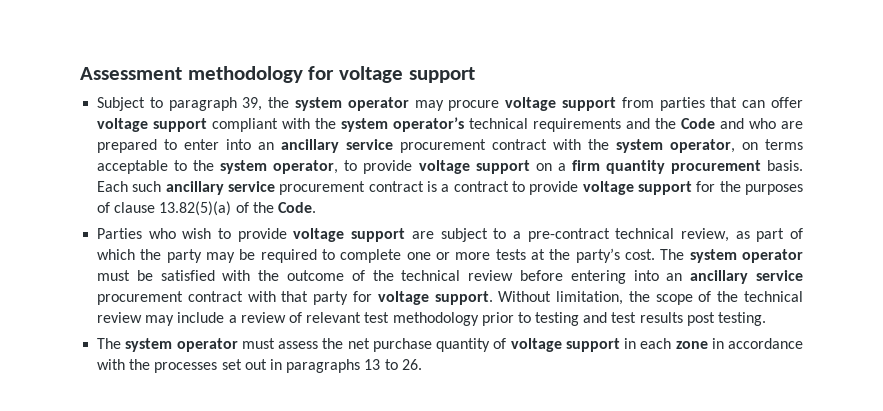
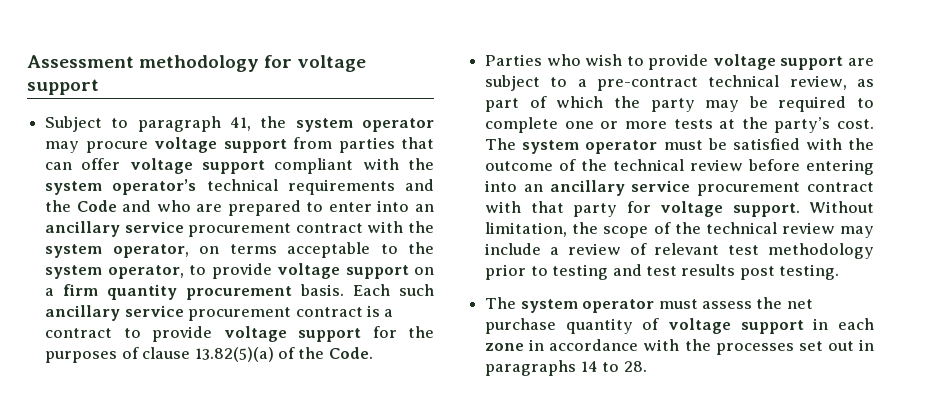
- Subject to paragraph 39, the system operator may procure voltage support from parties that can offer voltage support compliant with the system operator’s technical requirements and the Code and who are prepared to enter into an ancillary service procurement contract with the system operator, on terms acceptable to the system operator, to provide voltage support on a firm quantity procurement basis.
+ Subject to paragraph 41, the system operator may procure voltage support from parties that can offer voltage support compliant with the system operator’s technical requirements and the Code and who are prepared to enter into an ancillary service procurement contract with the system operator, on terms acceptable to the system operator, to provide voltage support on a firm quantity procurement basis.
- The system operator must assess the net purchase quantity of voltage support in each zone in accordance with the processes set out in paragraphs 13 to 26.
+ The system operator must assess the net purchase quantity of voltage support in each zone in accordance with the processes set out in paragraphs 14 to 28.

